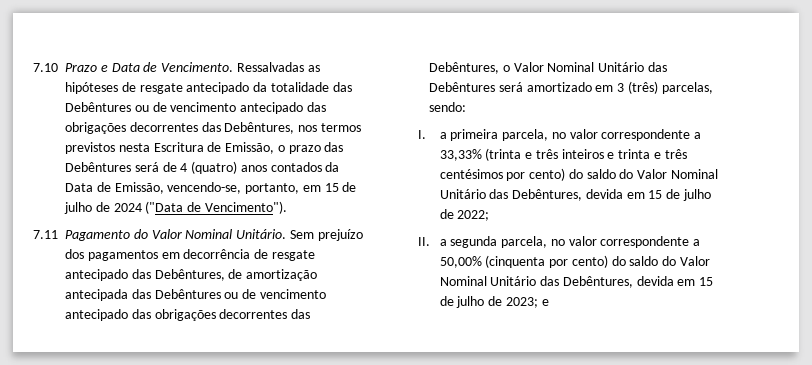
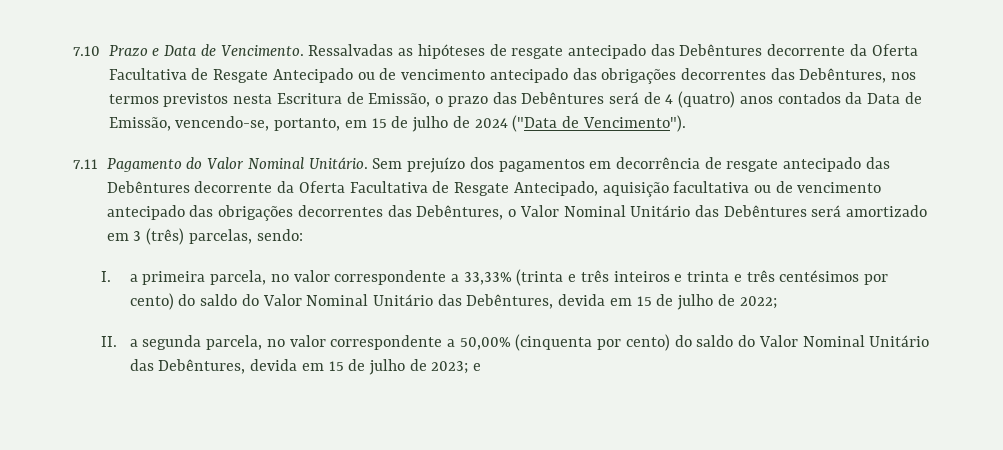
- Ressalvadas as hipóteses de resgate antecipado da totalidade das Debêntures ou de vencimento antecipado das obrigações decorrentes das Debêntures, nos termos previstos nesta Escritura de Emissão, o prazo das Debêntures será de 4 (quatro) anos contados da Data de Emissão, vencendo-se, portanto, em 15 de julho de 2024 ("Data de Vencimento").
+ Ressalvadas as hipóteses de resgate antecipado das Debêntures decorrente da Oferta Facultativa de Resgate Antecipado ou de vencimento antecipado das obrigações decorrentes das Debêntures, nos termos previstos nesta Escritura de Emissão, o prazo das Debêntures será de 4 (quatro) anos contados da Data de Emissão, vencendo-se, portanto, em 15 de julho de 2024 ("Data de Vencimento").
- Sem prejuízo dos pagamentos em decorrência de resgate antecipado das Debêntures, de amortização antecipada das Debêntures ou de vencimento antecipado das obrigações decorrentes das Debêntures, o Valor Nominal Unitário das Debêntures será amortizado em 3 (três) parcelas, sendo:
+ Sem prejuízo dos pagamentos em decorrência de resgate antecipado das Debêntures decorrente da Oferta Facultativa de Resgate Antecipado, aquisição facultativa ou de vencimento antecipado das obrigações decorrentes das Debêntures, o Valor Nominal Unitário das Debêntures será amortizado em 3 (três) parcelas, sendo:

